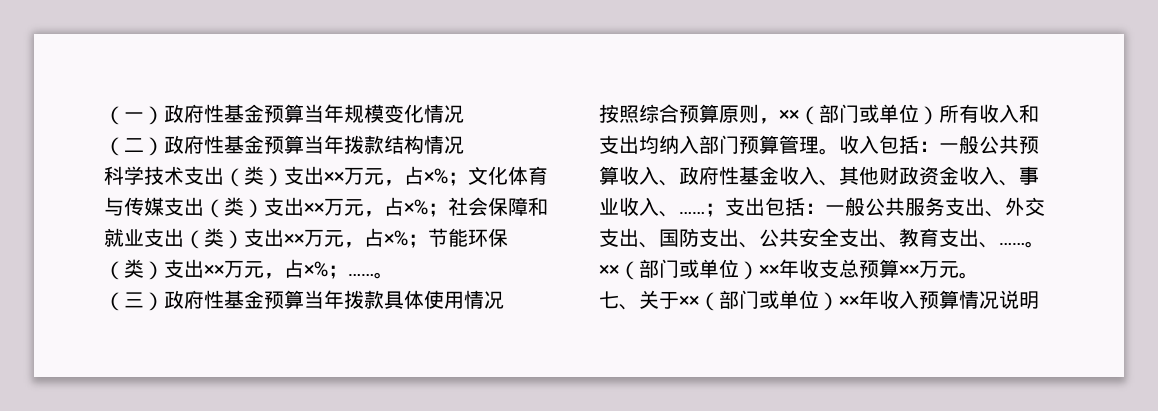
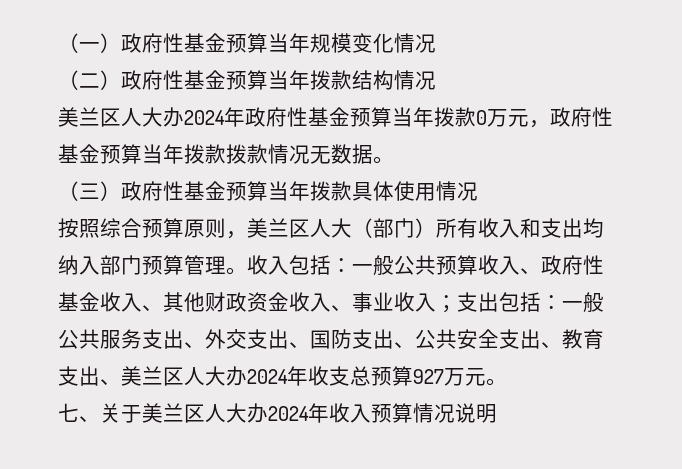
- 科学技术支出（类）支出××万元，占×%；文化体育与传媒支出（类）支出××万元，占×%；社会保障和就业支出（类）支出××万元，占×%；节能环保（类）支出××万元，占×%；……。
+ 美兰区人大办2024年政府性基金预算当年拨款0万元，政府性基金预算当年拨款拨款情况无数据。
- 按照综合预算原则，××（部门或单位）所有收入和支出均纳入部门预算管理。
+ 按照综合预算原则，美兰区人大（部门）所有收入和支出均纳入部门预算管理。
- 收入包括：一般公共预算收入、政府性基金收入、其他财政资金收入、事业收入、……；支出包括：一般公共服务支出、外交支出、国防支出、公共安全支出、教育支出、……。××（部门或单位）××年收支总预算××万元。
+ 收入包括：一般公共预算收入、政府性基金收入、其他财政资金收入、事业收入；支出包括：一般公共服务支出、外交支出、国防支出、公共安全支出、教育支出、美兰区人大办2024年收支总预算927万元。
- 七、关于××（部门或单位）××年收入预算情况说明
+ 七、关于美兰区人大办2024年收入预算情况说明

